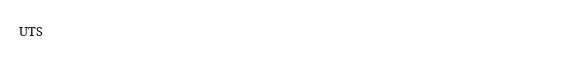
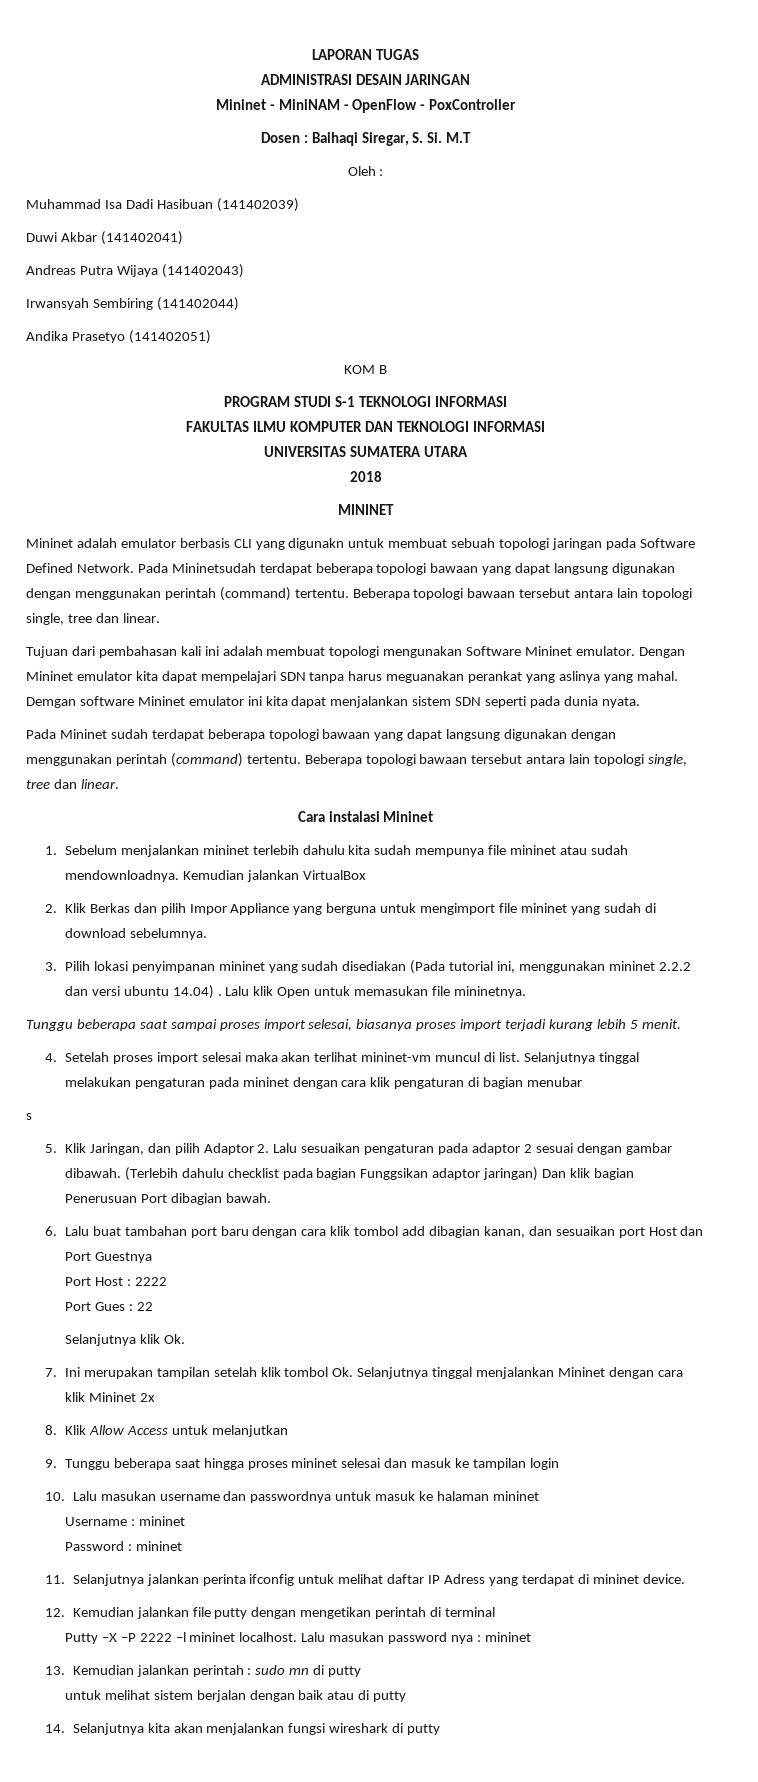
- UTS
+ LAPORAN TUGAS
+ ADMINISTRASI DESAIN JARINGAN
+ Mininet - MiniNAM - OpenFlow - PoxController
+ Dosen : Baihaqi Siregar, S. Si. M.T
+ Oleh :
+ Muhammad Isa Dadi Hasibuan (141402039)
+ Duwi Akbar (141402041)
+ Andreas Putra Wijaya (141402043)
+ Irwansyah Sembiring (141402044)
+ Andika Prasetyo (141402051)
+ KOM B
+ PROGRAM STUDI S-1 TEKNOLOGI INFORMASI
+ FAKULTAS ILMU KOMPUTER DAN TEKNOLOGI INFORMASI
+ UNIVERSITAS SUMATERA UTARA
+ 2018
+ MININET
+ Mininet adalah emulator berbasis CLI yang digunakn untuk membuat sebuah topologi jaringan pada Software Defined Network. Pada Mininetsudah terdapat beberapa topologi bawaan yang dapat langsung digunakan dengan menggunakan perintah (command) tertentu. Beberapa topologi bawaan tersebut antara lain topologi single, tree dan linear.
+ Tujuan dari pembahasan kali ini adalah membuat topologi mengunakan Software Mininet emulator. Dengan Mininet emulator kita dapat mempelajari SDN tanpa harus meguanakan perankat yang aslinya yang mahal. Demgan software Mininet emulator ini kita dapat menjalankan sistem SDN seperti pada dunia nyata.
+ Pada Mininet sudah terdapat beberapa topologi bawaan yang dapat langsung digunakan dengan menggunakan perintah (command) tertentu. Beberapa topologi bawaan tersebut antara lain topologi single, tree dan linear.
+ Cara instalasi Mininet
+ 1. Sebelum menjalankan mininet terlebih dahulu kita sudah mempunya file mininet atau sudah mendownloadnya. Kemudian jalankan VirtualBox
+ 2. Klik Berkas dan pilih Impor Appliance yang berguna untuk mengimport file mininet yang sudah di download sebelumnya.
+ 3. Pilih lokasi penyimpanan mininet yang sudah disediakan (Pada tutorial ini, menggunakan mininet 2.2.2 dan versi ubuntu 14.04) . Lalu klik Open untuk memasukan file mininetnya.
+ Tunggu beberapa saat sampai proses import selesai, biasanya proses import terjadi kurang lebih 5 menit.
+ 4. Setelah proses import selesai maka akan terlihat mininet-vm muncul di list. Selanjutnya tinggal melakukan pengaturan pada mininet dengan cara klik pengaturan di bagian menubar
+ s
+ 5. Klik Jaringan, dan pilih Adaptor 2. Lalu sesuaikan pengaturan pada adaptor 2 sesuai dengan gambar dibawah. (Terlebih dahulu checklist pada bagian Funggsikan adaptor jaringan) Dan klik bagian Penerusuan Port dibagian bawah.
+ 6. Lalu buat tambahan port baru dengan cara klik tombol add dibagian kanan, dan sesuaikan port Host dan Port Guestnya
+ Port Host : 2222
+ Port Gues : 22
+ Selanjutnya klik Ok.
+ 7. Ini merupakan tampilan setelah klik tombol Ok. Selanjutnya tinggal menjalankan Mininet dengan cara klik Mininet 2x
+ 8. Klik Allow Access untuk melanjutkan
+ 9. Tunggu beberapa saat hingga proses mininet selesai dan masuk ke tampilan login
+ 10. Lalu masukan username dan passwordnya untuk masuk ke halaman mininet
+ Username : mininet
+ Password : mininet
+ 11. Selanjutnya jalankan perinta ifconfig untuk melihat daftar IP Adress yang terdapat di mininet device.
+ 12. Kemudian jalankan file putty dengan mengetikan perintah di terminal
+ Putty –X –P 2222 –l mininet localhost. Lalu masukan password nya : mininet
+ 13. Kemudian jalankan perintah : sudo mn di putty
+ untuk melihat sistem berjalan dengan baik atau di putty
+ 14. Selanjutnya kita akan menjalankan fungsi wireshark di putty

